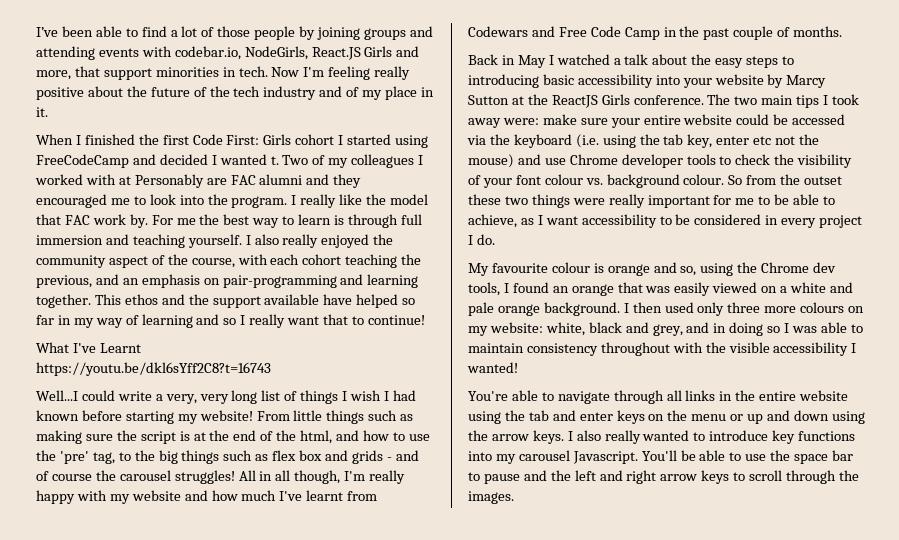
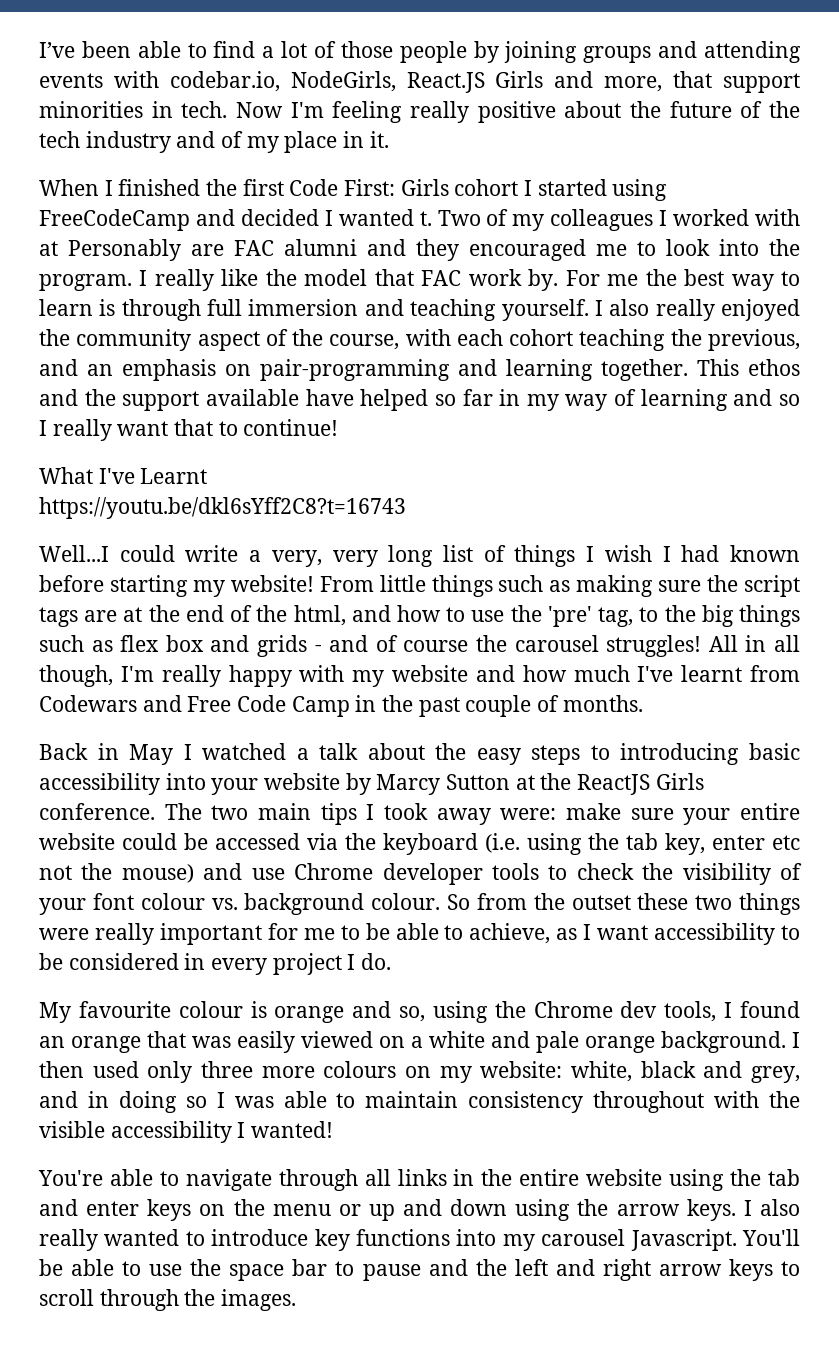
- From little things such as making sure the script is at the end of the html, and how to use the 'pre' tag, to the big things such as flex box and grids - and of course the carousel struggles!
+ From little things such as making sure the script tags are at the end of the html, and how to use the 'pre' tag, to the big things such as flex box and grids - and of course the carousel struggles!

